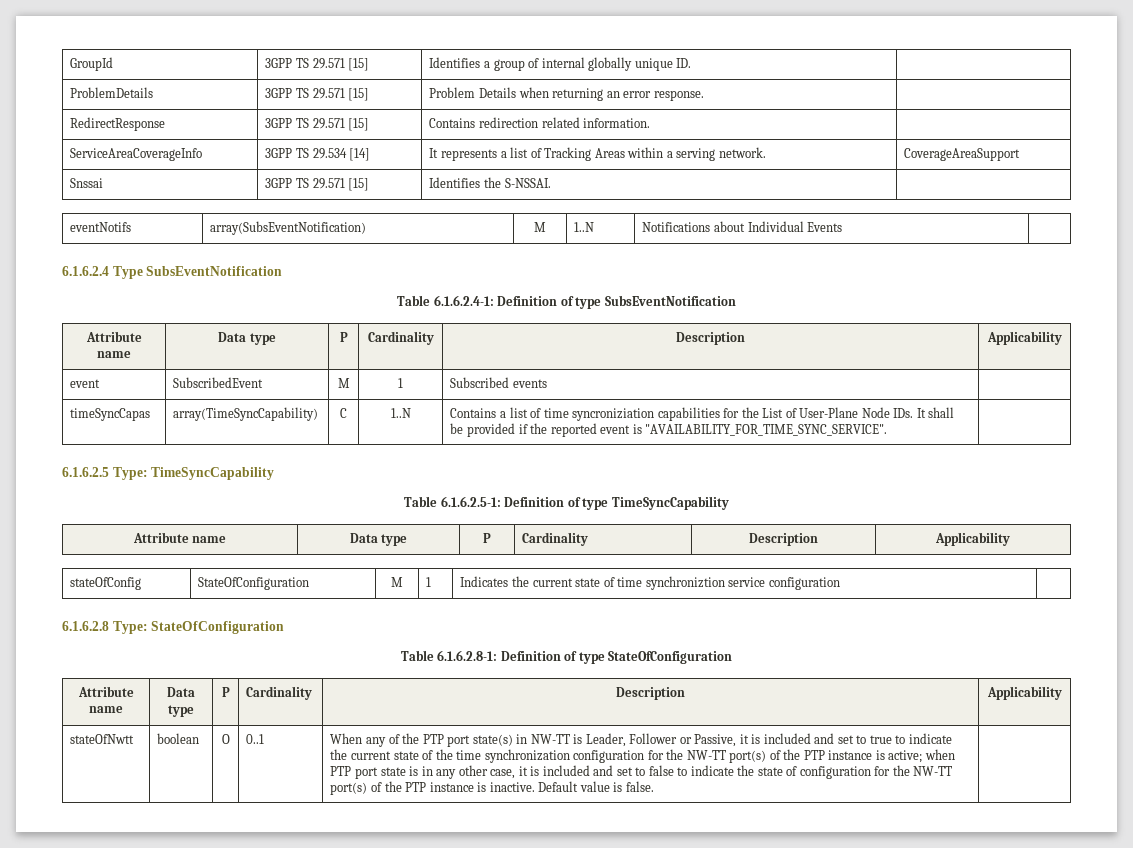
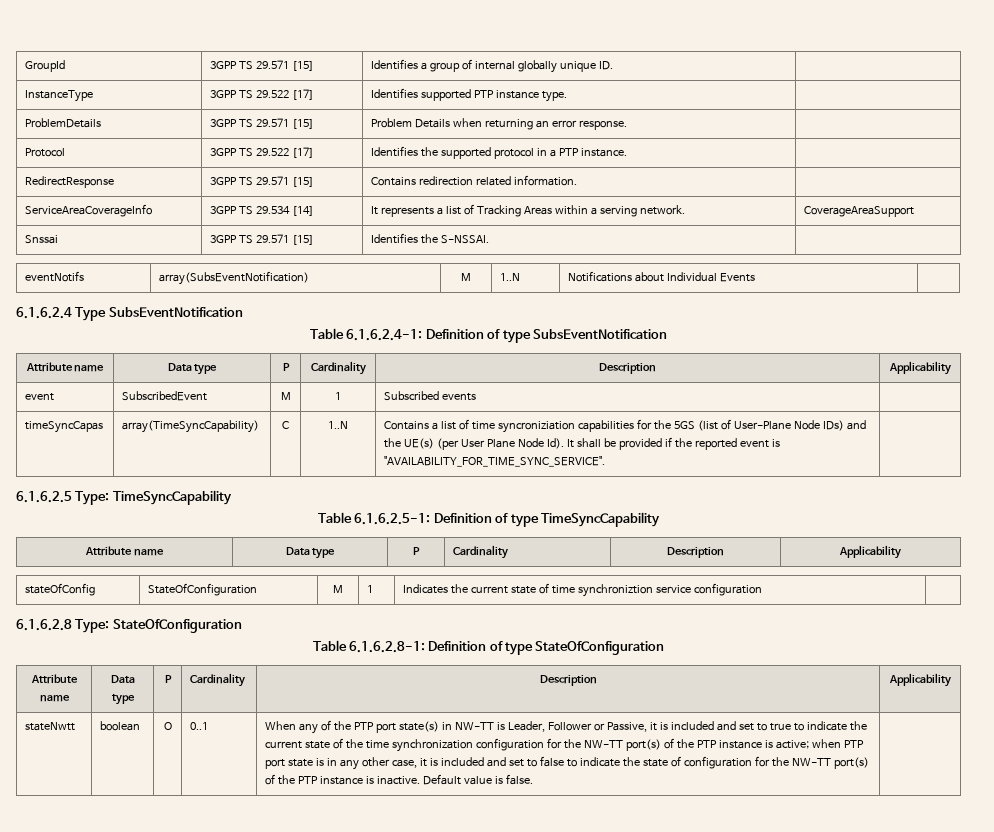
+ InstanceType | 3GPP TS 29.522 [17] | Identifies supported PTP instance type. |
+ Protocol | 3GPP TS 29.522 [17] | Identifies the supported protocol in a PTP instance. |
- timeSyncCapas | array(TimeSyncCapability) | C | 1..N | Contains a list of time syncroniziation capabilities for the List of User-Plane Node IDs. It shall be provided if the reported event is "AVAILABILITY_FOR_TIME_SYNC_SERVICE". |
+ timeSyncCapas | array(TimeSyncCapability) | C | 1..N | Contains a list of time syncroniziation capabilities for the 5GS (list of User-Plane Node IDs) and the UE(s) (per User Plane Node Id). It shall be provided if the reported event is "AVAILABILITY_FOR_TIME_SYNC_SERVICE". |
- stateOfNwtt
+ stateNwtt

